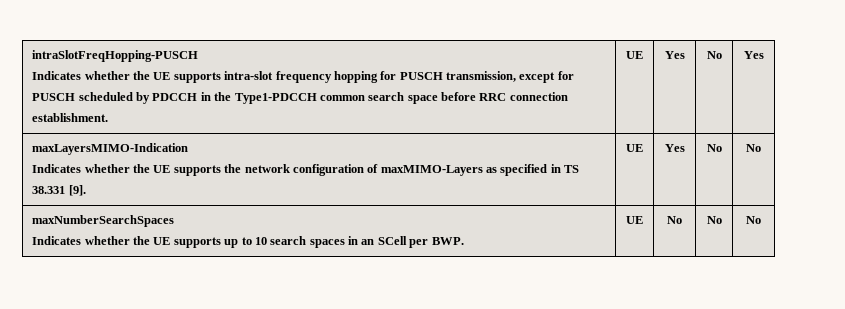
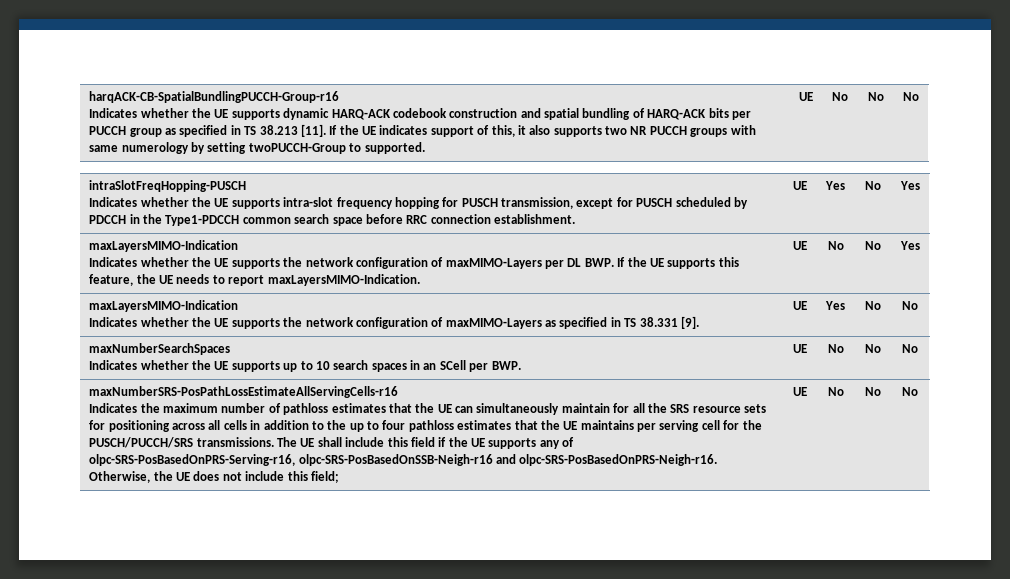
+ harqACK-CB-SpatialBundlingPUCCH-Group-r16
+ Indicates whether the UE supports dynamic HARQ-ACK codebook construction and spatial bundling of HARQ-ACK bits per PUCCH group as specified in TS 38.213 [11]. If the UE indicates support of this, it also supports two NR PUCCH groups with same numerology by setting twoPUCCH-Group to supported. | UE | No | No | No
  intraSlotFreqHopping-PUSCH
  Indicates whether the UE supports intra-slot frequency hopping for PUSCH transmission, except for PUSCH scheduled by PDCCH in the Type1-PDCCH common search space before RRC connection establishment. | UE | Yes | No | Yes
+ maxLayersMIMO-Indication
+ Indicates whether the UE supports the network configuration of maxMIMO-Layers per DL BWP. If the UE supports this feature, the UE needs to report maxLayersMIMO-Indication. | UE | No | No | Yes
+ maxNumberSRS-PosPathLossEstimateAllServingCells-r16
+ Indicates the maximum number of pathloss estimates that the UE can simultaneously maintain for all the SRS resource sets for positioning across all cells in addition to the up to four pathloss estimates that the UE maintains per serving cell for the PUSCH/PUCCH/SRS transmissions. The UE shall include this field if the UE supports any of olpc-SRS-PosBasedOnPRS-Serving-r16, olpc-SRS-PosBasedOnSSB-Neigh-r16 and olpc-SRS-PosBasedOnPRS-Neigh-r16. Otherwise, the UE does not include this field; | UE | No | No | No

